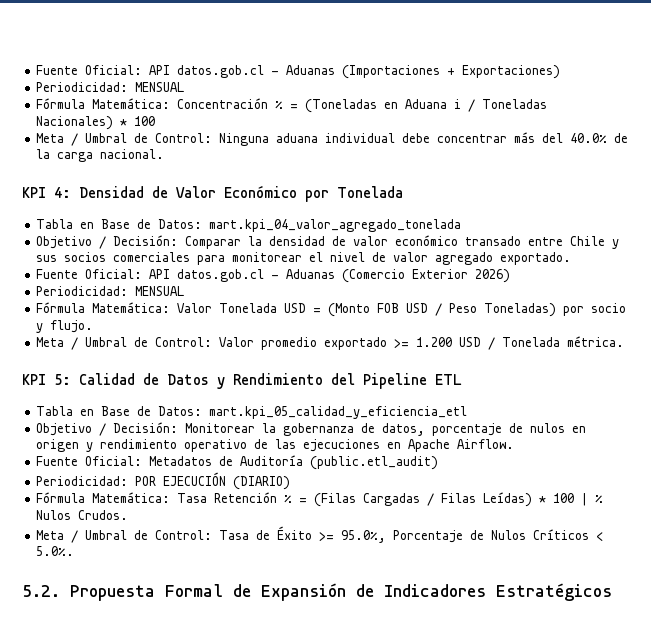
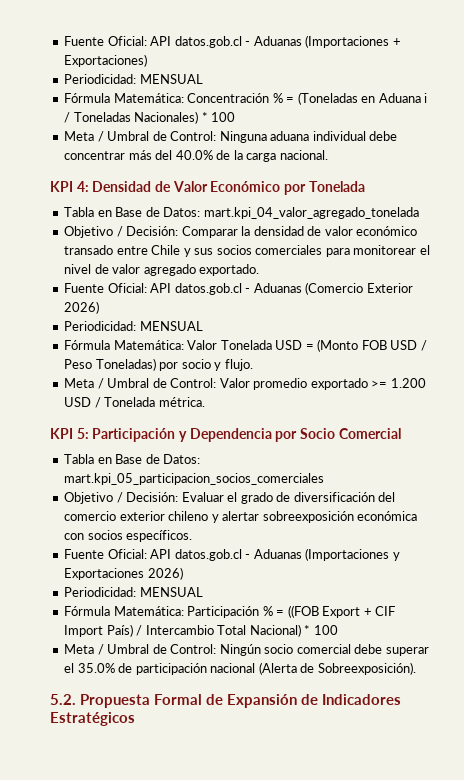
- KPI 5: Calidad de Datos y Rendimiento del Pipeline ETL
- Tabla en Base de Datos: mart.kpi_05_calidad_y_eficiencia_etl
- Objetivo / Decisión: Monitorear la gobernanza de datos, porcentaje de nulos en origen y rendimiento operativo de las ejecuciones en Apache Airflow.
- Fuente Oficial: Metadatos de Auditoría (public.etl_audit)
- Periodicidad: POR EJECUCIÓN (DIARIO)
- Fórmula Matemática: Tasa Retención % = (Filas Cargadas / Filas Leídas) * 100 | % Nulos Crudos.
- Meta / Umbral de Control: Tasa de Éxito >= 95.0%, Porcentaje de Nulos Críticos < 5.0%.
+ KPI 5: Participación y Dependencia por Socio Comercial
+ Tabla en Base de Datos: mart.kpi_05_participacion_socios_comerciales
+ Objetivo / Decisión: Evaluar el grado de diversificación del comercio exterior chileno y alertar sobreexposición económica con socios específicos.
+ Fuente Oficial: API datos.gob.cl - Aduanas (Importaciones y Exportaciones 2026)
+ Periodicidad: MENSUAL
+ Fórmula Matemática: Participación % = ((FOB Export + CIF Import País) / Intercambio Total Nacional) * 100
+ Meta / Umbral de Control: Ningún socio comercial debe superar el 35.0% de participación nacional (Alerta de Sobreexposición).

